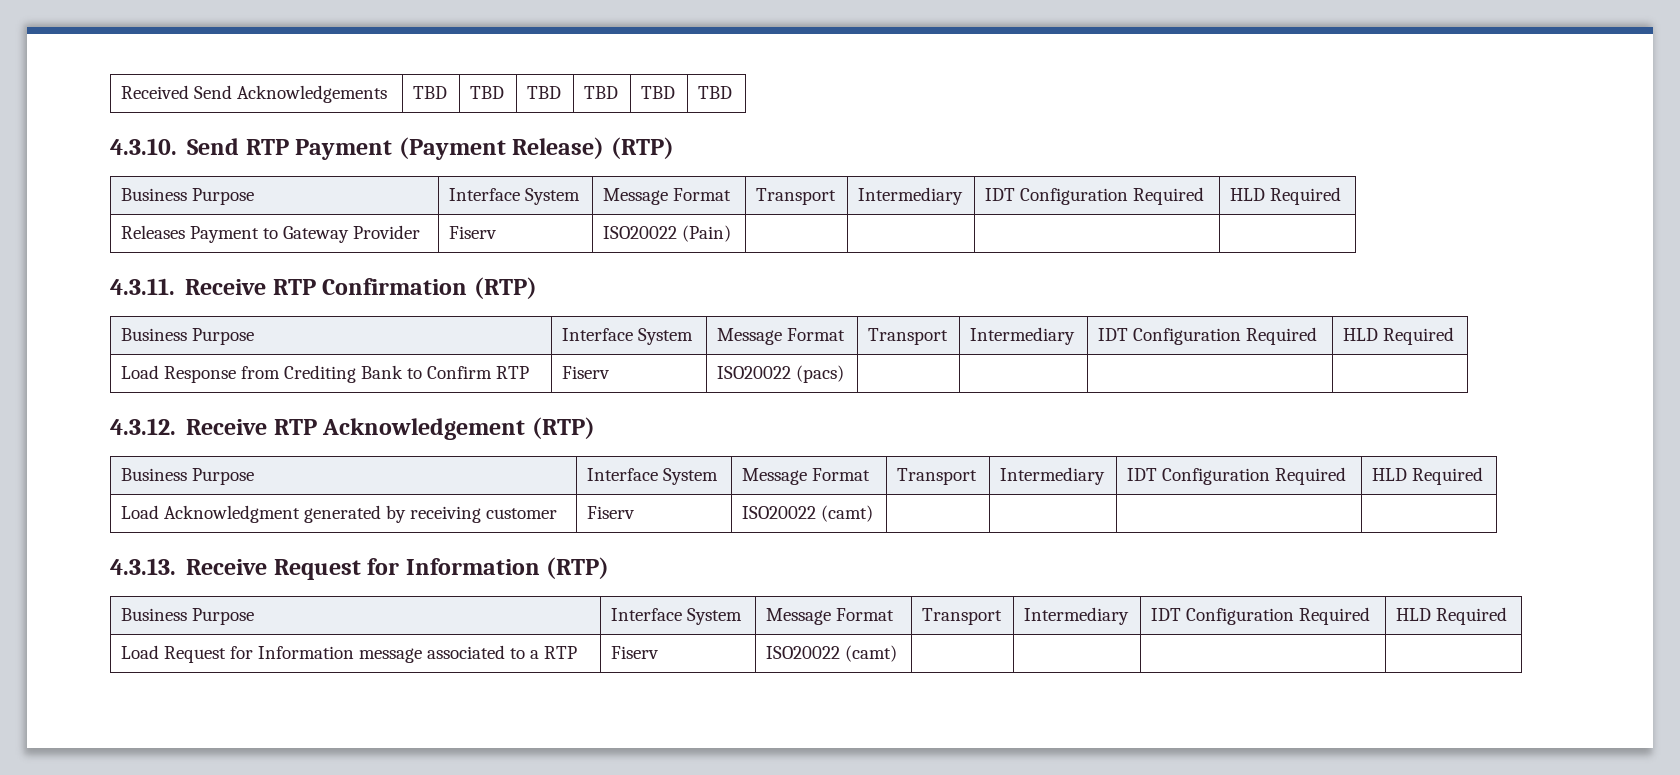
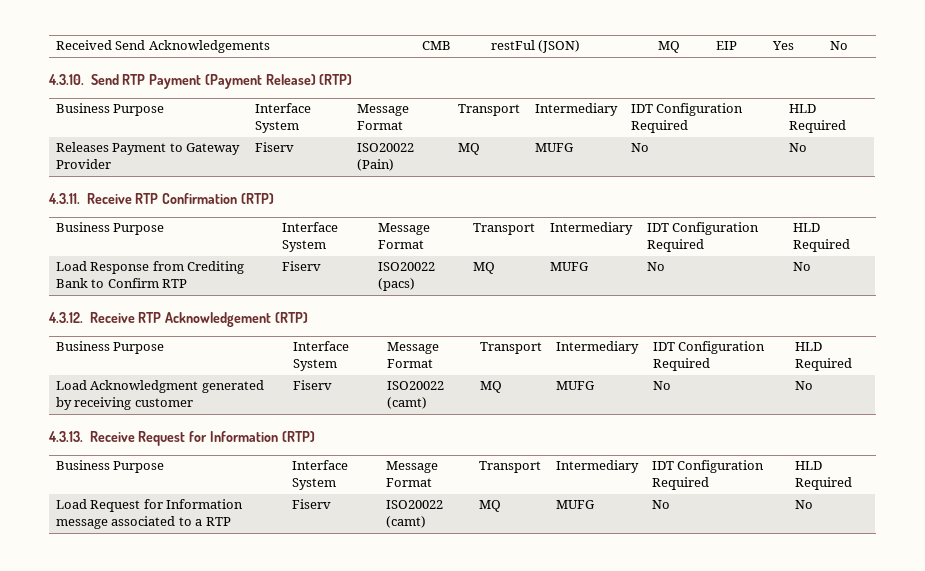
- Received Send Acknowledgements | TBD | TBD | TBD | TBD | TBD | TBD
+ Received Send Acknowledgements | CMB | restFul (JSON) | MQ | EIP | Yes | No
- Releases Payment to Gateway Provider | Fiserv | ISO20022 (Pain) | | | |
+ Releases Payment to Gateway Provider | Fiserv | ISO20022 (Pain) | MQ | MUFG | No | No
- Load Response from Crediting Bank to Confirm RTP | Fiserv | ISO20022 (pacs) | | | |
+ Load Response from Crediting Bank to Confirm RTP | Fiserv | ISO20022 (pacs) | MQ | MUFG | No | No
- Load Acknowledgment generated by receiving customer | Fiserv | ISO20022 (camt) | | | |
+ Load Acknowledgment generated by receiving customer | Fiserv | ISO20022 (camt) | MQ | MUFG | No | No
- Load Request for Information message associated to a RTP | Fiserv | ISO20022 (camt) | | | |
+ Load Request for Information message associated to a RTP | Fiserv | ISO20022 (camt) | MQ | MUFG | No | No

